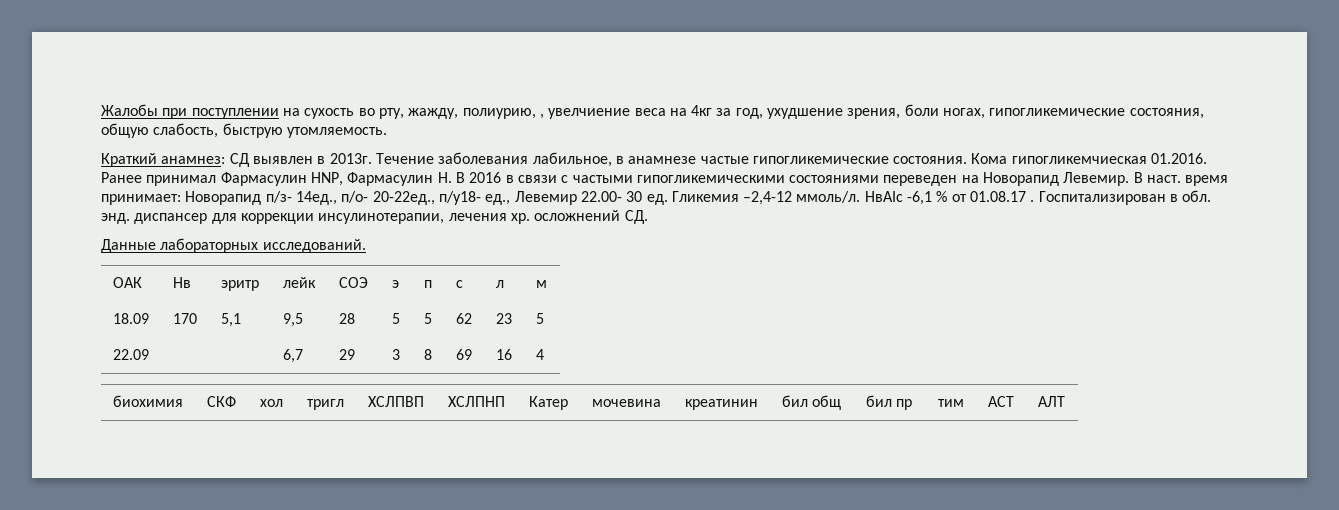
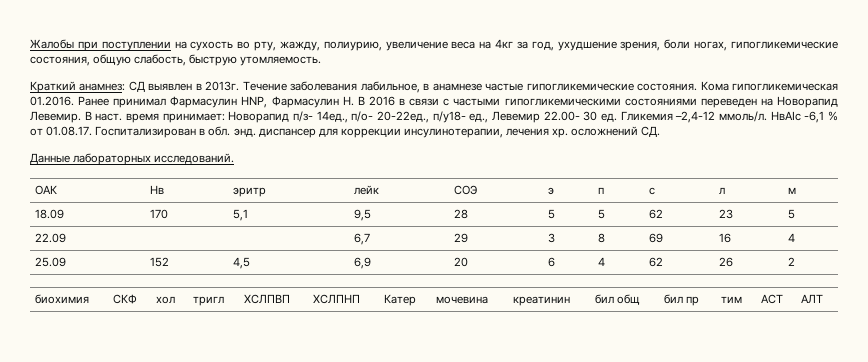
- Жалобы при поступлении на сухость во рту, жажду, полиурию, , увелчиение веса на 4кг за год, ухудшение зрения, боли ногах, гипогликемические состояния, общую слабость, быструю утомляемость.
+ Жалобы при поступлении на сухость во рту, жажду, полиурию, увеличение веса на 4кг за год, ухудшение зрения, боли ногах, гипогликемические состояния, общую слабость, быструю утомляемость.
- Кома гипогликемчиеская 01.2016. Ранее принимал Фармасулин НNP, Фармасулин Н. В 2016 в связи с частыми гипогликемическими состояниями переведен на Новорапид Левемир.
+ Кома гипогликемическая 01.2016. Ранее принимал Фармасулин НNP, Фармасулин Н. В 2016 в связи с частыми гипогликемическими состояниями переведен на Новорапид Левемир.
- НвАIс -6,1 % от 01.08.17 . Госпитализирован в обл. энд. диспансер для коррекции инсулинотерапии, лечения хр. осложнений СД.
+ НвАIс -6,1 % от 01.08.17. Госпитализирован в обл. энд. диспансер для коррекции инсулинотерапии, лечения хр. осложнений СД.
+ 25.09 | 152 | 4,5 | 6,9 | 20 | 6 | 4 | 62 | 26 | 2

